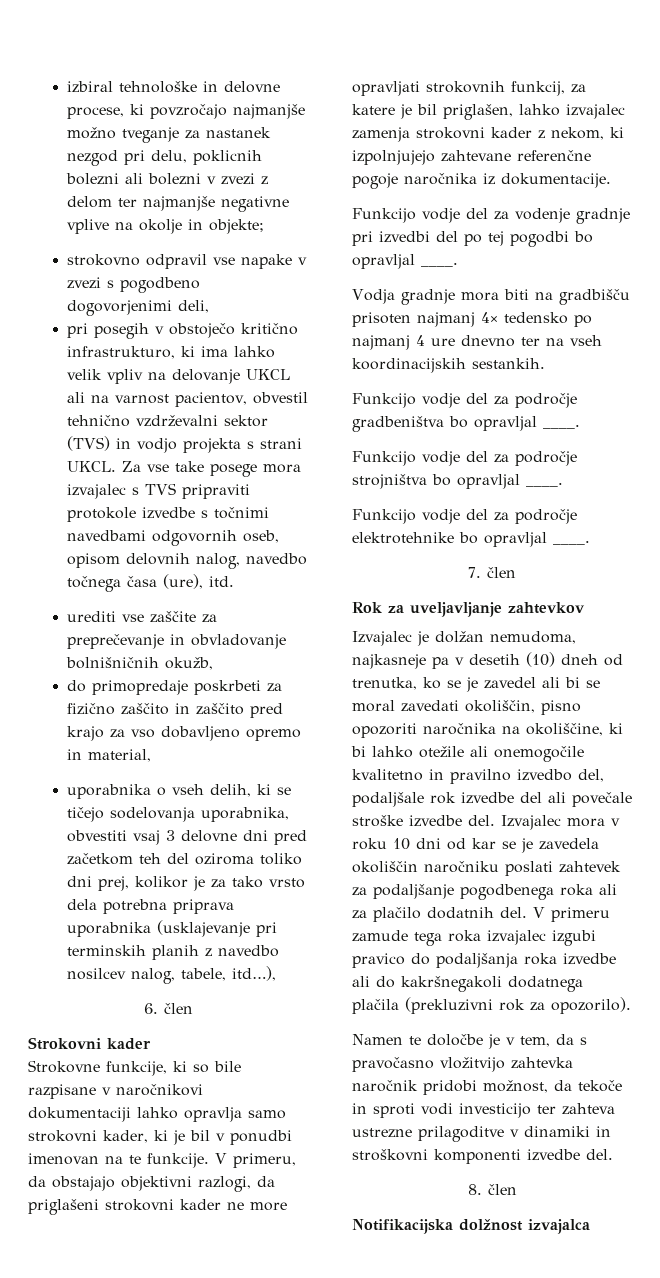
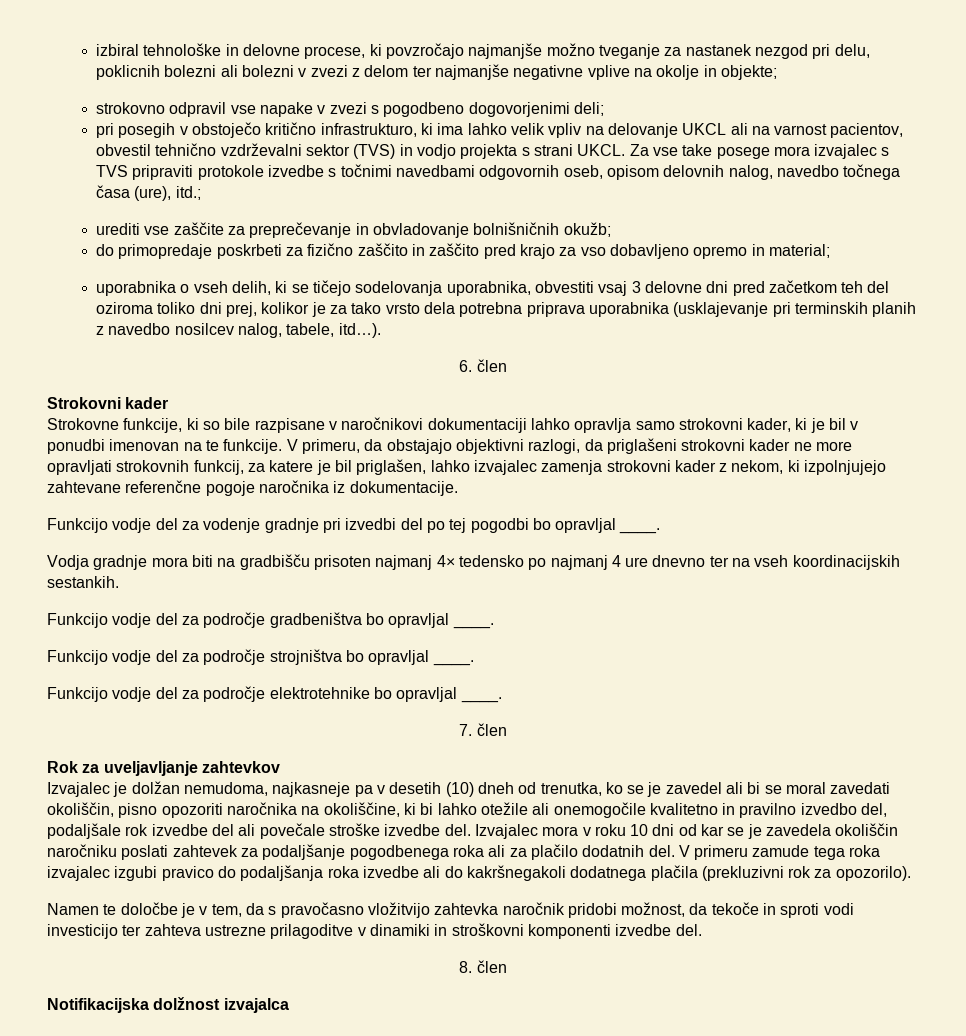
- strokovno odpravil vse napake v zvezi s pogodbeno dogovorjenimi deli,
+ strokovno odpravil vse napake v zvezi s pogodbeno dogovorjenimi deli;
- Za vse take posege mora izvajalec s TVS pripraviti protokole izvedbe s točnimi navedbami odgovornih oseb, opisom delovnih nalog, navedbo točnega časa (ure), itd.
+ Za vse take posege mora izvajalec s TVS pripraviti protokole izvedbe s točnimi navedbami odgovornih oseb, opisom delovnih nalog, navedbo točnega časa (ure), itd.;
- urediti vse zaščite za preprečevanje in obvladovanje bolnišničnih okužb,
+ urediti vse zaščite za preprečevanje in obvladovanje bolnišničnih okužb;
- do primopredaje poskrbeti za fizično zaščito in zaščito pred krajo za vso dobavljeno opremo in material,
+ do primopredaje poskrbeti za fizično zaščito in zaščito pred krajo za vso dobavljeno opremo in material;
- uporabnika o vseh delih, ki se tičejo sodelovanja uporabnika, obvestiti vsaj 3 delovne dni pred začetkom teh del oziroma toliko dni prej, kolikor je za tako vrsto dela potrebna priprava uporabnika (usklajevanje pri terminskih planih z navedbo nosilcev nalog, tabele, itd…),
+ uporabnika o vseh delih, ki se tičejo sodelovanja uporabnika, obvestiti vsaj 3 delovne dni pred začetkom teh del oziroma toliko dni prej, kolikor je za tako vrsto dela potrebna priprava uporabnika (usklajevanje pri terminskih planih z navedbo nosilcev nalog, tabele, itd…).

